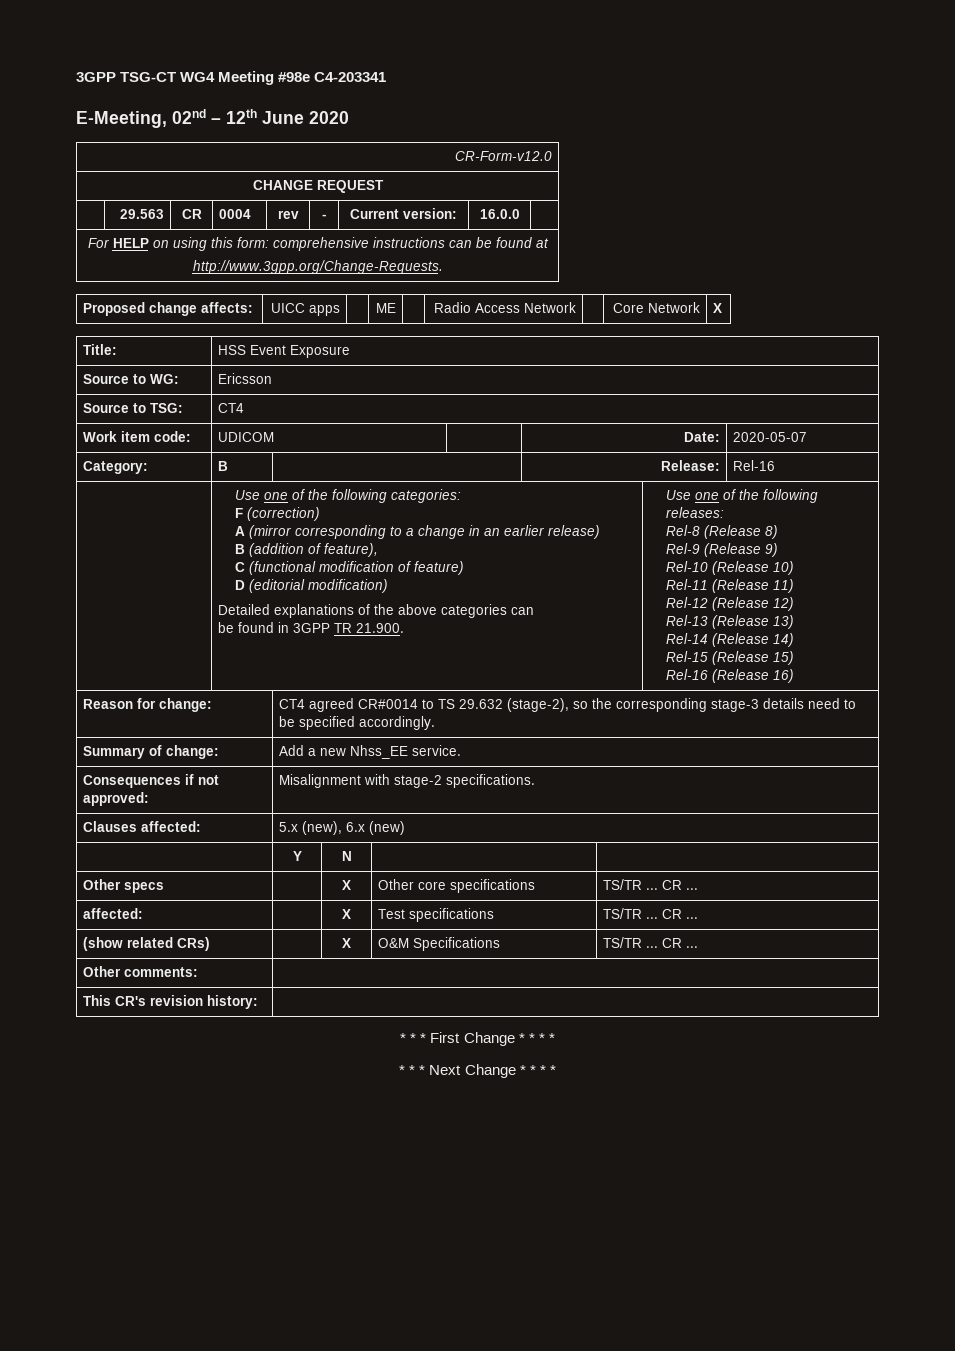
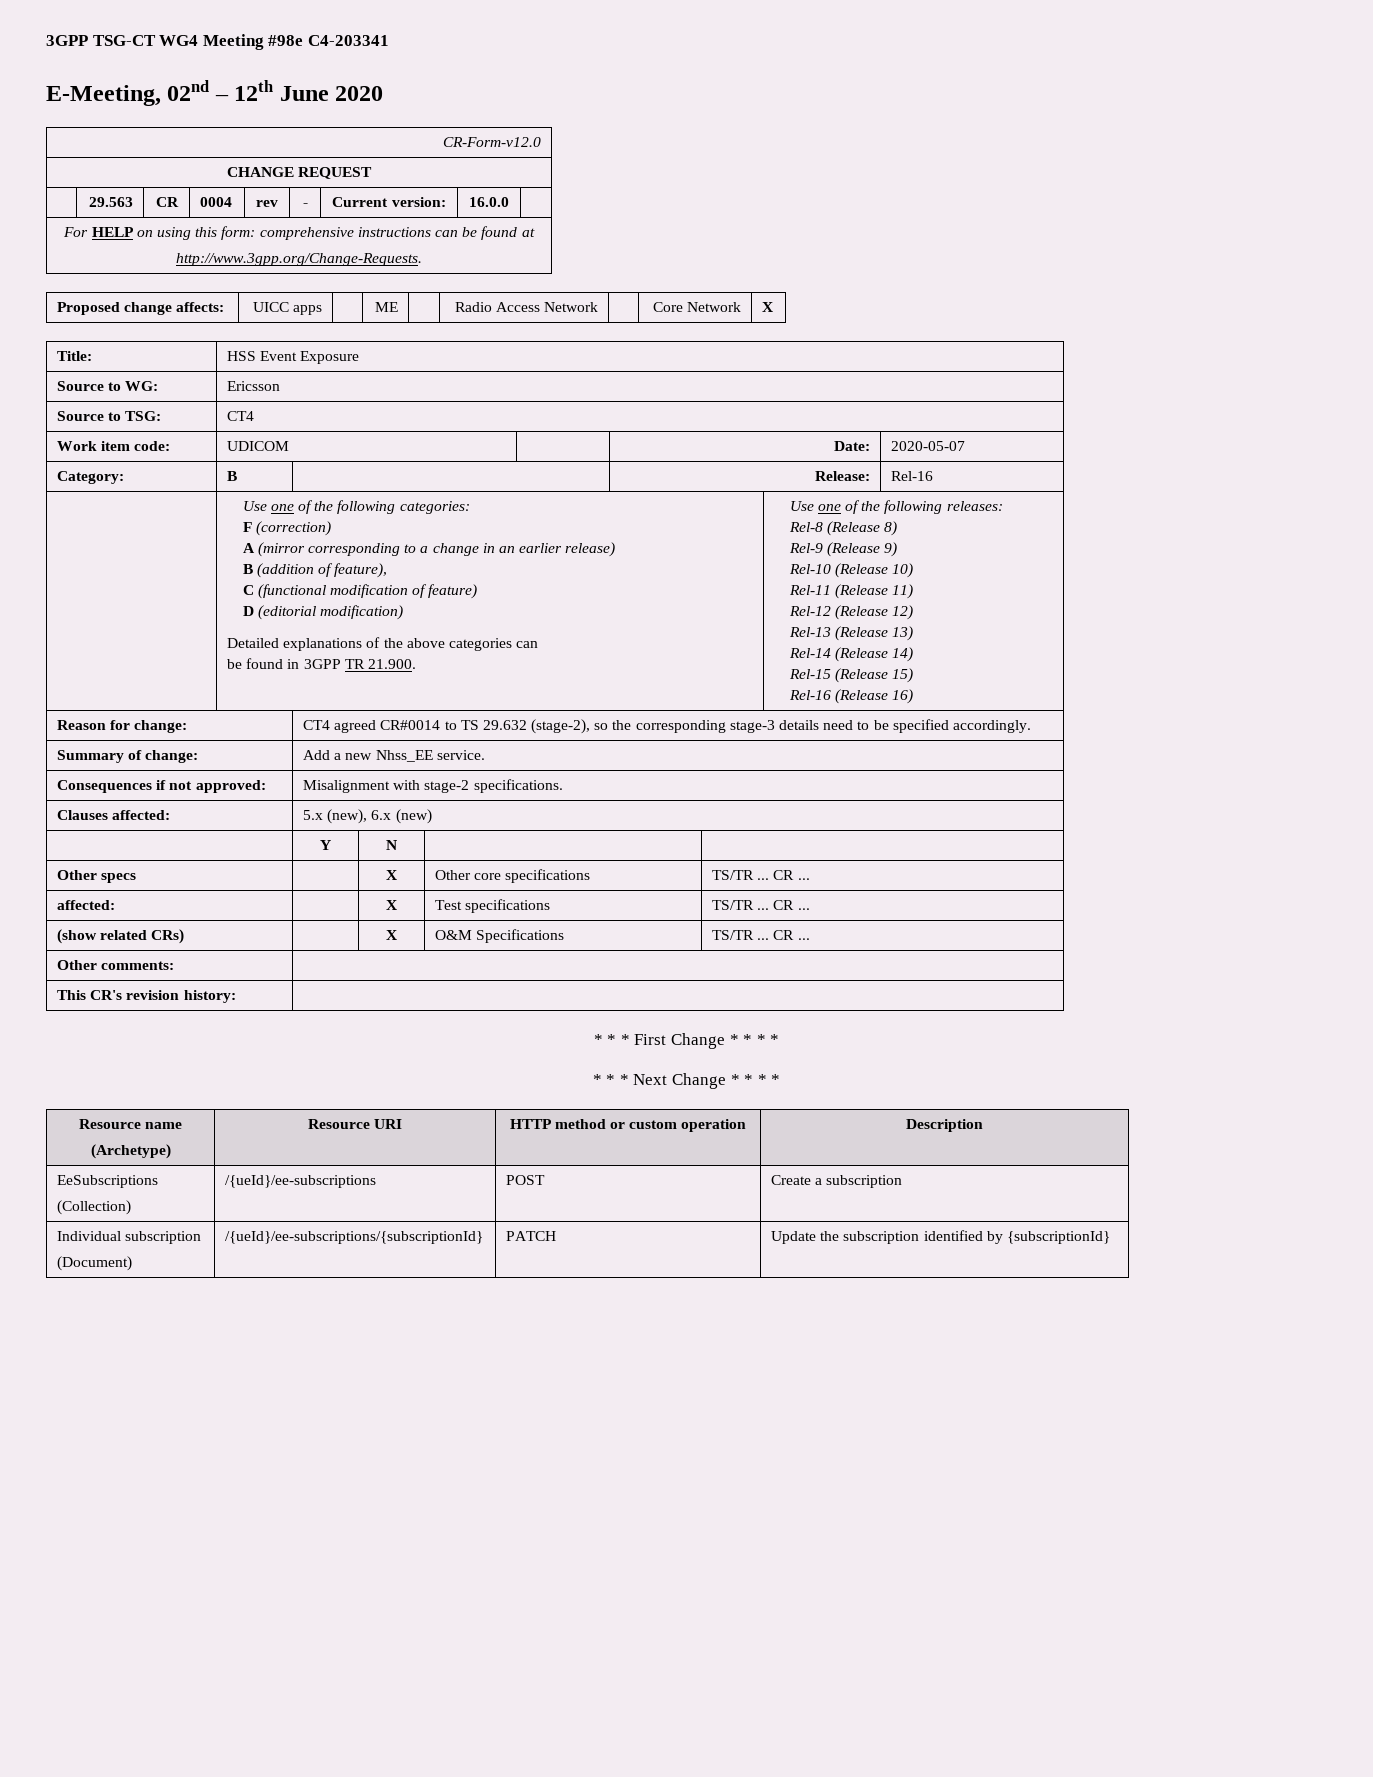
+ Resource name
+ (Archetype) | Resource URI | HTTP method or custom operation | Description
+ EeSubscriptions
+ (Collection) | /{ueId}/ee-subscriptions | POST | Create a subscription
+ Individual subscription
+ (Document) | /{ueId}/ee-subscriptions/{subscriptionId} | PATCH | Update the subscription identified by {subscriptionId}

